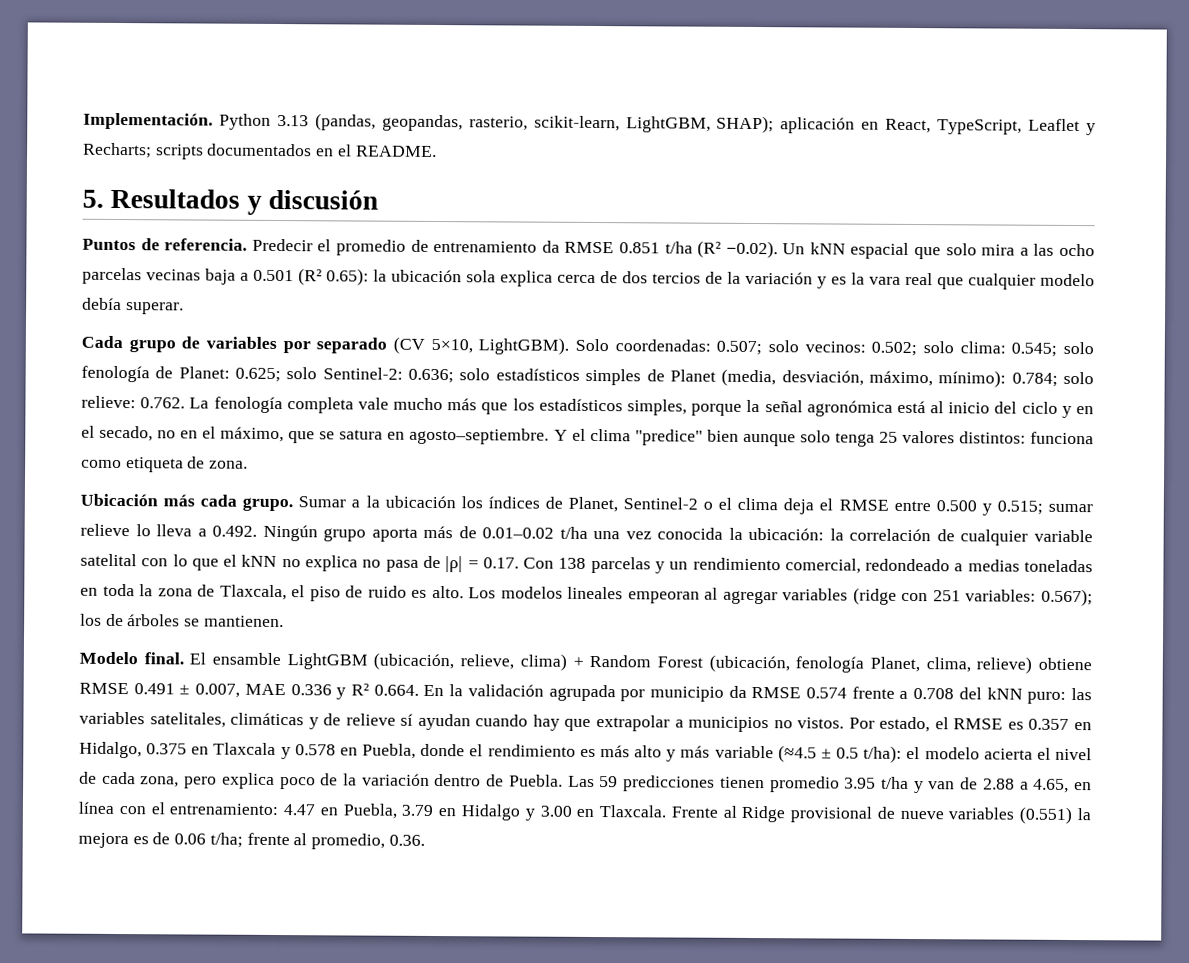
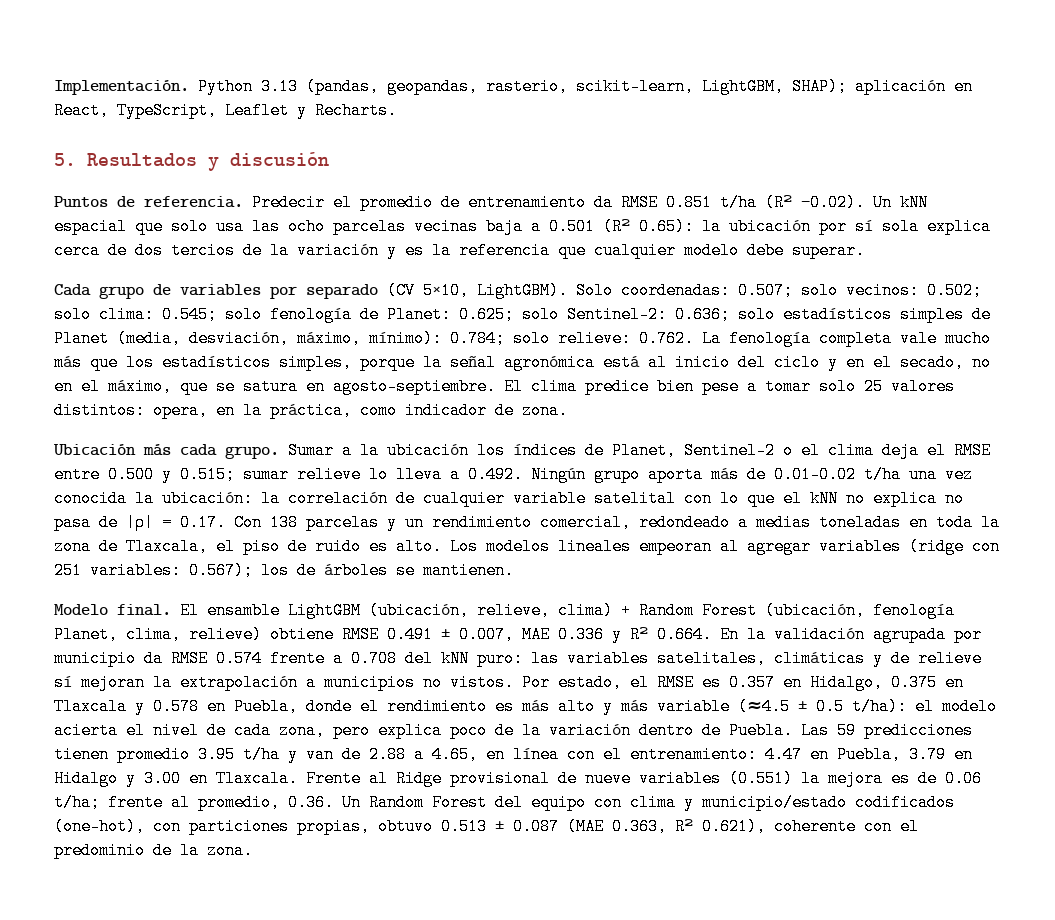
- Python 3.13 (pandas, geopandas, rasterio, scikit-learn, LightGBM, SHAP); aplicación en React, TypeScript, Leaflet y Recharts; scripts documentados en el README.
+ Python 3.13 (pandas, geopandas, rasterio, scikit-learn, LightGBM, SHAP); aplicación en React, TypeScript, Leaflet y Recharts.
- Predecir el promedio de entrenamiento da RMSE 0.851 t/ha (R² −0.02). Un kNN espacial que solo mira a las ocho parcelas vecinas baja a 0.501 (R² 0.65): la ubicación sola explica cerca de dos tercios de la variación y es la vara real que cualquier modelo debía superar.
+ Predecir el promedio de entrenamiento da RMSE 0.851 t/ha (R² −0.02). Un kNN espacial que solo usa las ocho parcelas vecinas baja a 0.501 (R² 0.65): la ubicación por sí sola explica cerca de dos tercios de la variación y es la referencia que cualquier modelo debe superar.
- Y el clima "predice" bien aunque solo tenga 25 valores distintos: funciona como etiqueta de zona.
+ El clima predice bien pese a tomar solo 25 valores distintos: opera, en la práctica, como indicador de zona.
- El ensamble LightGBM (ubicación, relieve, clima) + Random Forest (ubicación, fenología Planet, clima, relieve) obtiene RMSE 0.491 ± 0.007, MAE 0.336 y R² 0.664. En la validación agrupada por municipio da RMSE 0.574 frente a 0.708 del kNN puro: las variables satelitales, climáticas y de relieve sí ayudan cuando hay que extrapolar a municipios no vistos.
+ El ensamble LightGBM (ubicación, relieve, clima) + Random Forest (ubicación, fenología Planet, clima, relieve) obtiene RMSE 0.491 ± 0.007, MAE 0.336 y R² 0.664. En la validación agrupada por municipio da RMSE 0.574 frente a 0.708 del kNN puro: las variables satelitales, climáticas y de relieve sí mejoran la extrapolación a municipios no vistos.
- Frente al Ridge provisional de nueve variables (0.551) la mejora es de 0.06 t/ha; frente al promedio, 0.36.
+ Frente al Ridge provisional de nueve variables (0.551) la mejora es de 0.06 t/ha; frente al promedio, 0.36. Un Random Forest del equipo con clima y municipio/estado codificados (one-hot), con particiones propias, obtuvo 0.513 ± 0.087 (MAE 0.363, R² 0.621), coherente con el predominio de la zona.

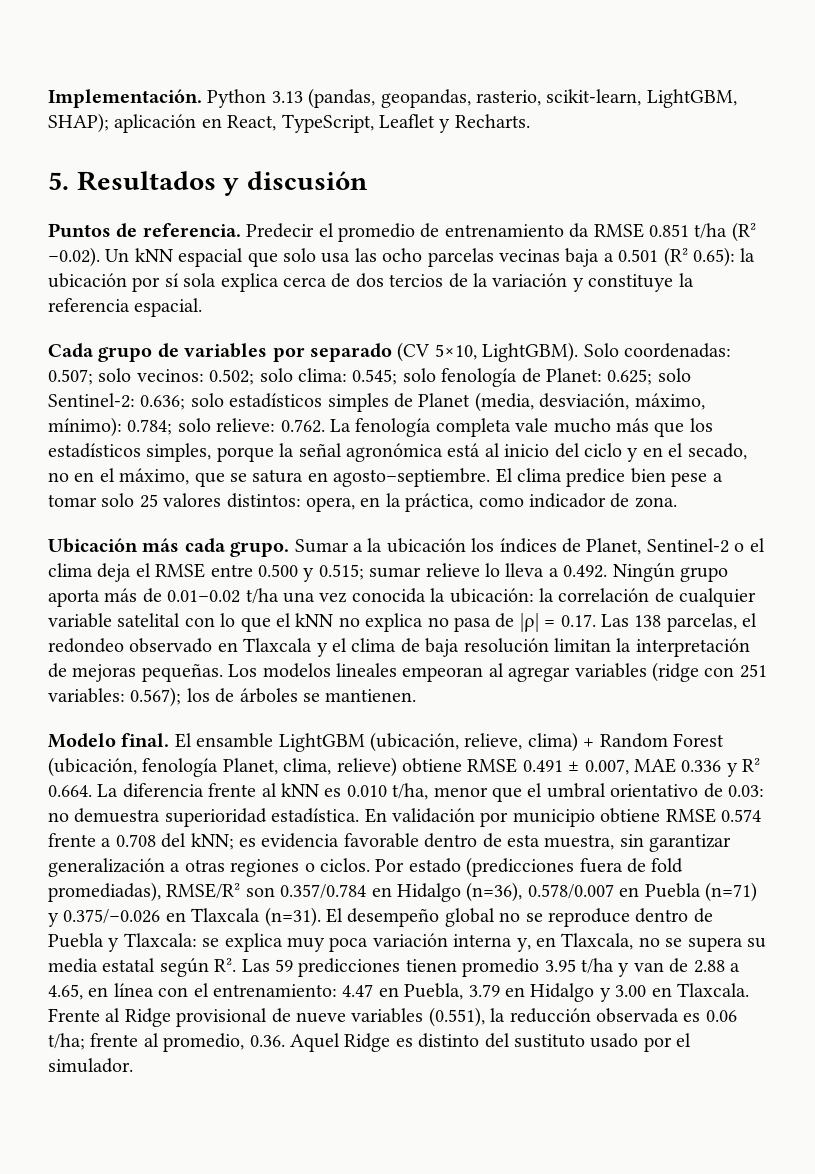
- Predecir el promedio de entrenamiento da RMSE 0.851 t/ha (R² −0.02). Un kNN espacial que solo usa las ocho parcelas vecinas baja a 0.501 (R² 0.65): la ubicación por sí sola explica cerca de dos tercios de la variación y es la referencia que cualquier modelo debe superar.
+ Predecir el promedio de entrenamiento da RMSE 0.851 t/ha (R² −0.02). Un kNN espacial que solo usa las ocho parcelas vecinas baja a 0.501 (R² 0.65): la ubicación por sí sola explica cerca de dos tercios de la variación y constituye la referencia espacial.
- Sumar a la ubicación los índices de Planet, Sentinel-2 o el clima deja el RMSE entre 0.500 y 0.515; sumar relieve lo lleva a 0.492. Ningún grupo aporta más de 0.01–0.02 t/ha una vez conocida la ubicación: la correlación de cualquier variable satelital con lo que el kNN no explica no pasa de |ρ| = 0.17. Con 138 parcelas y un rendimiento comercial, redondeado a medias toneladas en toda la zona de Tlaxcala, el piso de ruido es alto.
+ Sumar a la ubicación los índices de Planet, Sentinel-2 o el clima deja el RMSE entre 0.500 y 0.515; sumar relieve lo lleva a 0.492. Ningún grupo aporta más de 0.01–0.02 t/ha una vez conocida la ubicación: la correlación de cualquier variable satelital con lo que el kNN no explica no pasa de |ρ| = 0.17. Las 138 parcelas, el redondeo observado en Tlaxcala y el clima de baja resolución limitan la interpretación de mejoras pequeñas.
- El ensamble LightGBM (ubicación, relieve, clima) + Random Forest (ubicación, fenología Planet, clima, relieve) obtiene RMSE 0.491 ± 0.007, MAE 0.336 y R² 0.664. En la validación agrupada por municipio da RMSE 0.574 frente a 0.708 del kNN puro: las variables satelitales, climáticas y de relieve sí mejoran la extrapolación a municipios no vistos. Por estado, el RMSE es 0.357 en Hidalgo, 0.375 en Tlaxcala y 0.578 en Puebla, donde el rendimiento es más alto y más variable (≈4.5 ± 0.5 t/ha): el modelo acierta el nivel de cada zona, pero explica poco de la variación dentro de Puebla. Las 59 predicciones tienen promedio 3.95 t/ha y van de 2.88 a 4.65, en línea con el entrenamiento: 4.47 en Puebla, 3.79 en Hidalgo y 3.00 en Tlaxcala.
+ El ensamble LightGBM (ubicación, relieve, clima) + Random Forest (ubicación, fenología Planet, clima, relieve) obtiene RMSE 0.491 ± 0.007, MAE 0.336 y R² 0.664. La diferencia frente al kNN es 0.010 t/ha, menor que el umbral orientativo de 0.03: no demuestra superioridad estadística. En validación por municipio obtiene RMSE 0.574 frente a 0.708 del kNN; es evidencia favorable dentro de esta muestra, sin garantizar generalización a otras regiones o ciclos. Por estado (predicciones fuera de fold promediadas), RMSE/R² son 0.357/0.784 en Hidalgo (n=36), 0.578/0.007 en Puebla (n=71) y 0.375/−0.026 en Tlaxcala (n=31). El desempeño global no se reproduce dentro de Puebla y Tlaxcala: se explica muy poca variación interna y, en Tlaxcala, no se supera su media estatal según R². Las 59 predicciones tienen promedio 3.95 t/ha y van de 2.88 a 4.65, en línea con el entrenamiento: 4.47 en Puebla, 3.79 en Hidalgo y 3.00 en Tlaxcala.
- Frente al Ridge provisional de nueve variables (0.551) la mejora es de 0.06 t/ha; frente al promedio, 0.36. Un Random Forest del equipo con clima y municipio/estado codificados (one-hot), con particiones propias, obtuvo 0.513 ± 0.087 (MAE 0.363, R² 0.621), coherente con el predominio de la zona.
+ Frente al Ridge provisional de nueve variables (0.551), la reducción observada es 0.06 t/ha; frente al promedio, 0.36. Aquel Ridge es distinto del sustituto usado por el simulador.

